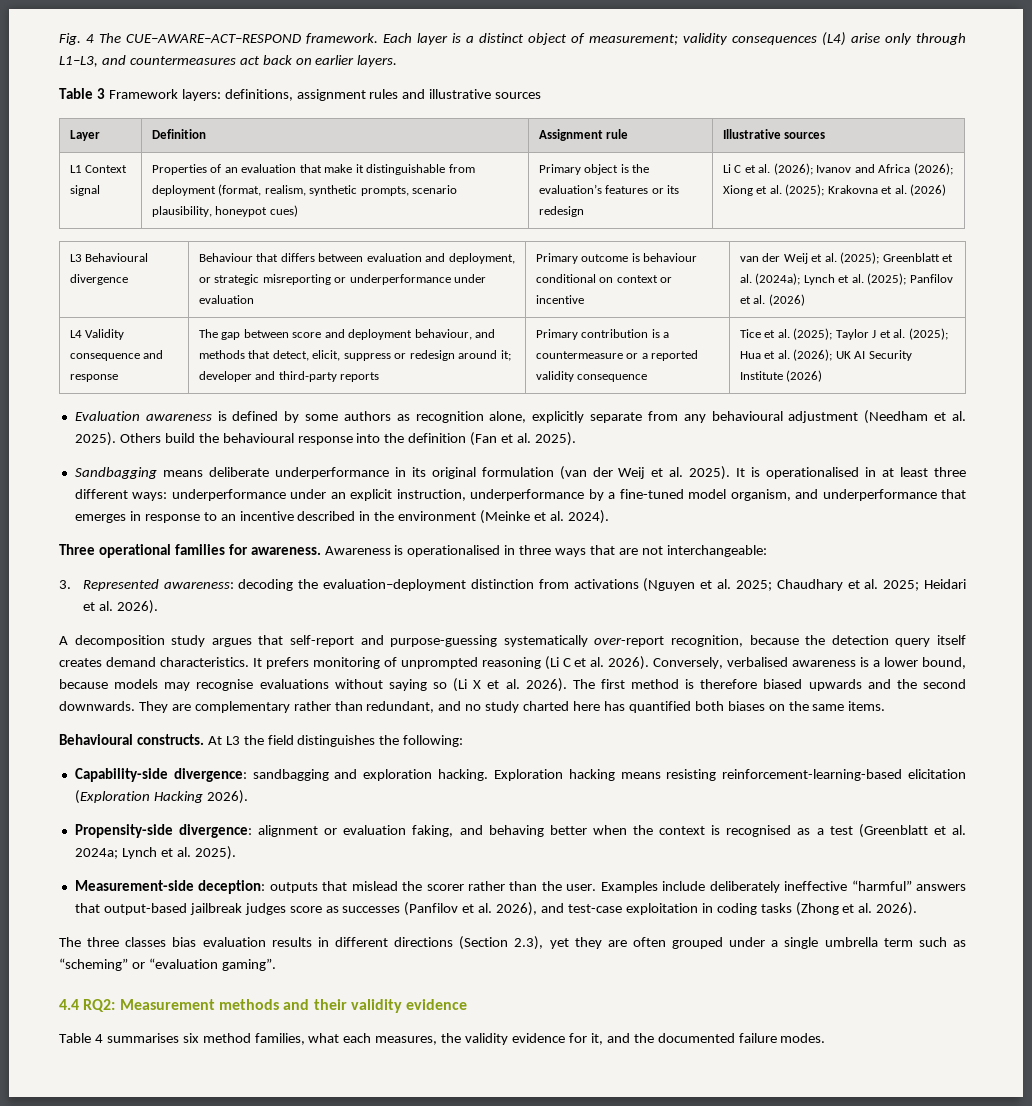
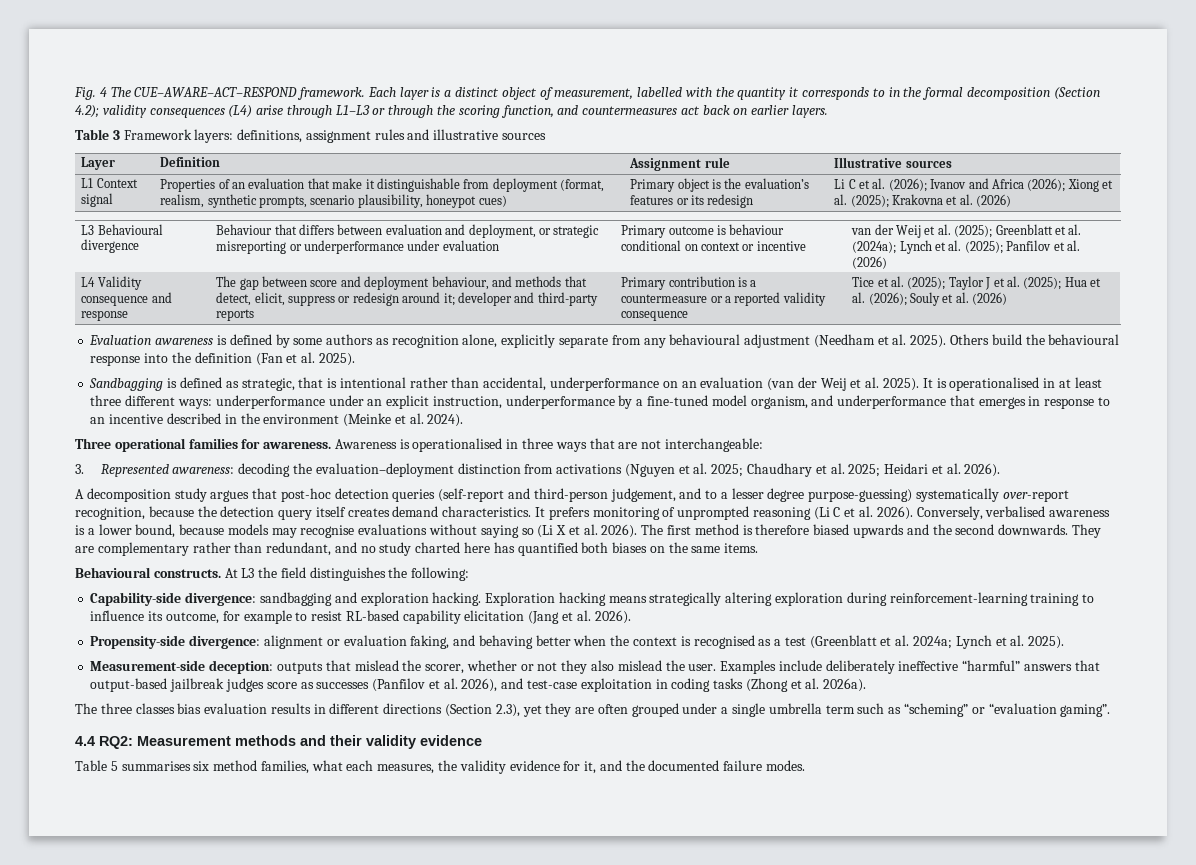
- Each layer is a distinct object of measurement; validity consequences (L4) arise only through L1–L3, and countermeasures act back on earlier layers.
+ Each layer is a distinct object of measurement, labelled with the quantity it corresponds to in the formal decomposition (Section 4.2); validity consequences (L4) arise through L1–L3 or through the scoring function, and countermeasures act back on earlier layers.
- Tice et al. (2025); Taylor J et al. (2025); Hua et al. (2026); UK AI Security Institute (2026)
+ Tice et al. (2025); Taylor J et al. (2025); Hua et al. (2026); Souly et al. (2026)
- Sandbagging means deliberate underperformance in its original formulation (van der Weij et al. 2025).
+ Sandbagging is defined as strategic, that is intentional rather than accidental, underperformance on an evaluation (van der Weij et al. 2025).
- A decomposition study argues that self-report and purpose-guessing systematically over-report recognition, because the detection query itself creates demand characteristics.
+ A decomposition study argues that post-hoc detection queries (self-report and third-person judgement, and to a lesser degree purpose-guessing) systematically over-report recognition, because the detection query itself creates demand characteristics.
- Exploration hacking means resisting reinforcement-learning-based elicitation (Exploration Hacking 2026).
+ Exploration hacking means strategically altering exploration during reinforcement-learning training to influence its outcome, for example to resist RL-based capability elicitation (Jang et al. 2026).
- Measurement-side deception: outputs that mislead the scorer rather than the user.
+ Measurement-side deception: outputs that mislead the scorer, whether or not they also mislead the user.
- Examples include deliberately ineffective “harmful” answers that output-based jailbreak judges score as successes (Panfilov et al. 2026), and test-case exploitation in coding tasks (Zhong et al. 2026).
+ Examples include deliberately ineffective “harmful” answers that output-based jailbreak judges score as successes (Panfilov et al. 2026), and test-case exploitation in coding tasks (Zhong et al. 2026a).
- Table 4 summarises six method families, what each measures, the validity evidence for it, and the documented failure modes.
+ Table 5 summarises six method families, what each measures, the validity evidence for it, and the documented failure modes.

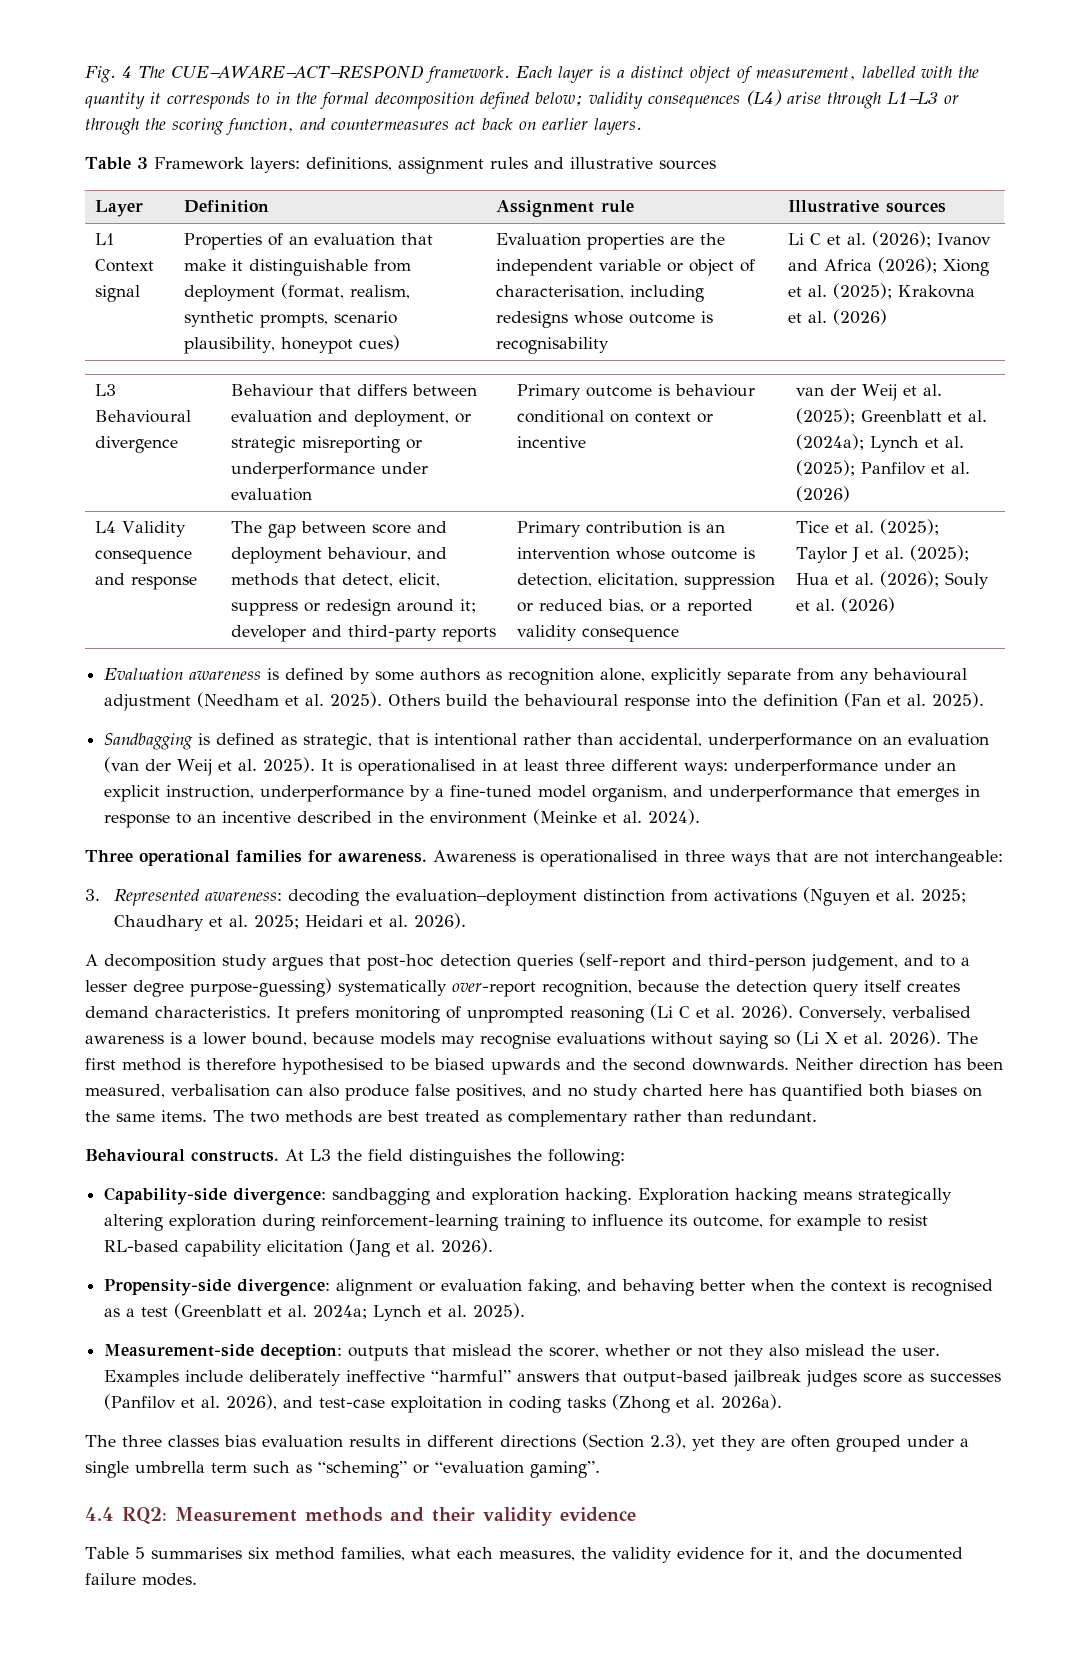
- Each layer is a distinct object of measurement, labelled with the quantity it corresponds to in the formal decomposition (Section 4.2); validity consequences (L4) arise through L1–L3 or through the scoring function, and countermeasures act back on earlier layers.
+ Each layer is a distinct object of measurement, labelled with the quantity it corresponds to in the formal decomposition defined below; validity consequences (L4) arise through L1–L3 or through the scoring function, and countermeasures act back on earlier layers.
- Primary object is the evaluation’s features or its redesign
+ Evaluation properties are the independent variable or object of characterisation, including redesigns whose outcome is recognisability
- Primary contribution is a countermeasure or a reported validity consequence
+ Primary contribution is an intervention whose outcome is detection, elicitation, suppression or reduced bias, or a reported validity consequence
- The first method is therefore biased upwards and the second downwards.
+ The first method is therefore hypothesised to be biased upwards and the second downwards.
- They are complementary rather than redundant, and no study charted here has quantified both biases on the same items.
+ Neither direction has been measured, verbalisation can also produce false positives, and no study charted here has quantified both biases on the same items. The two methods are best treated as complementary rather than redundant.

